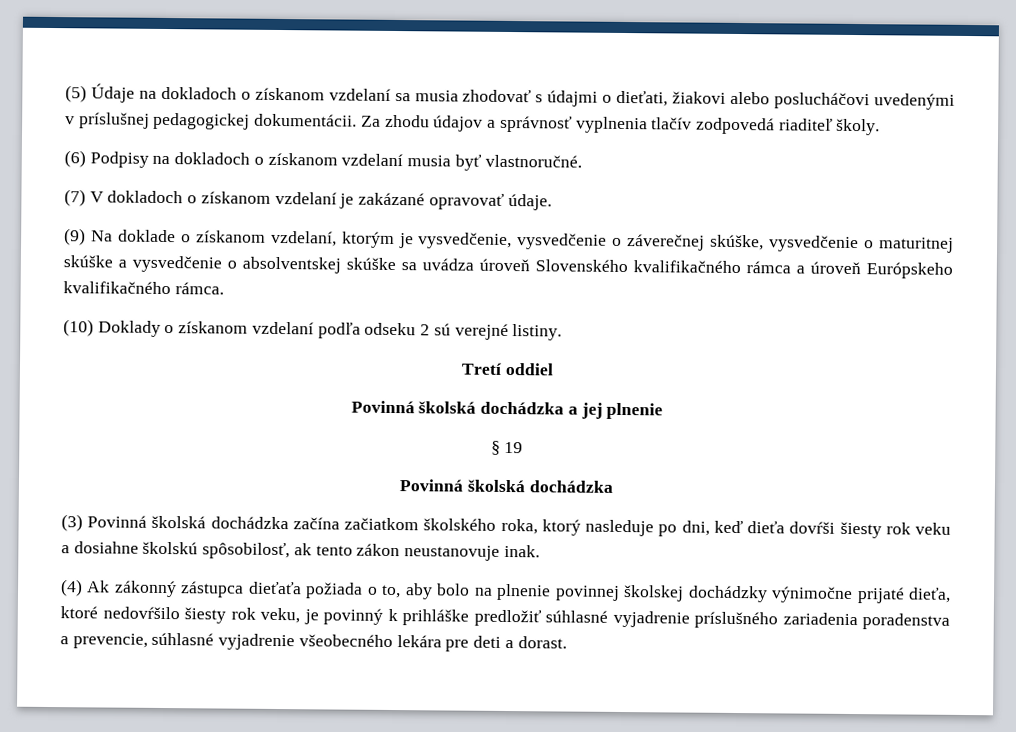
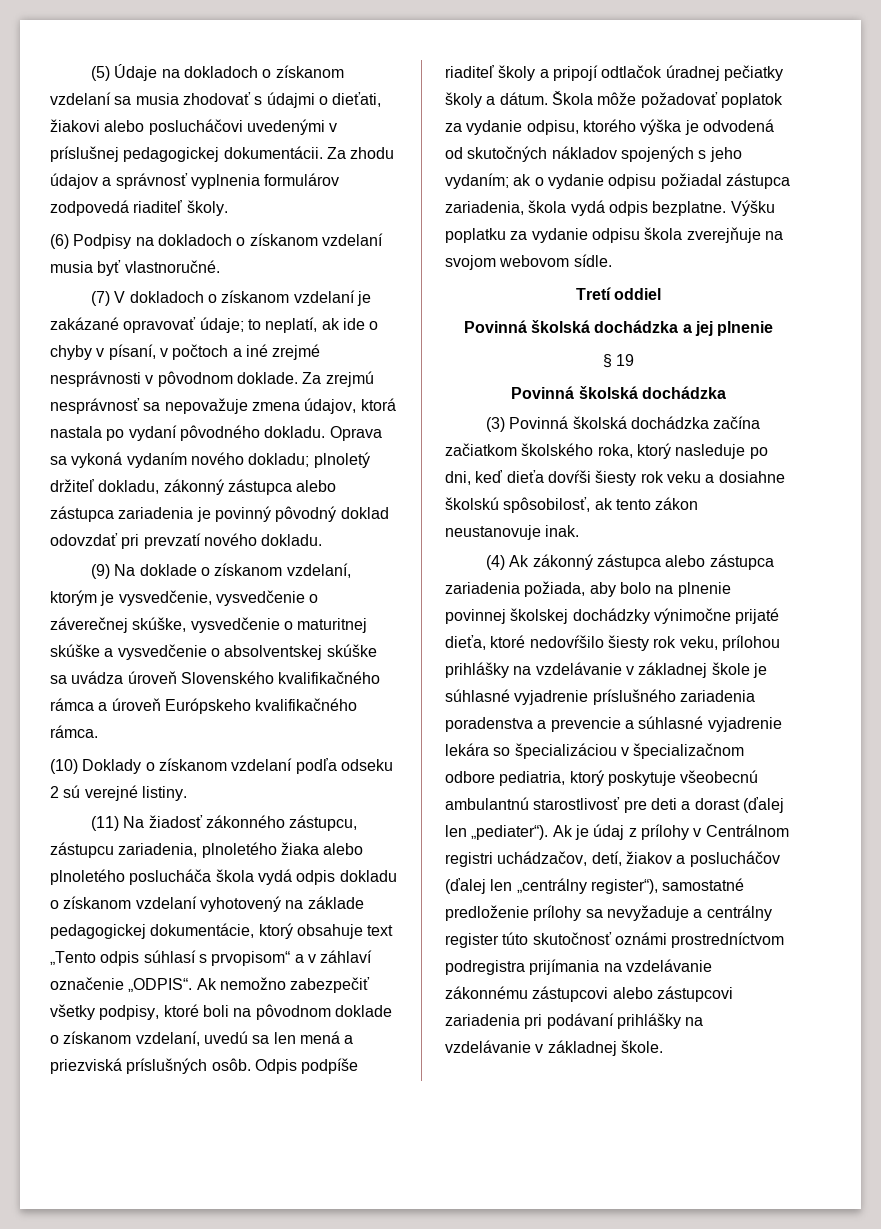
- Za zhodu údajov a správnosť vyplnenia tlačív zodpovedá riaditeľ školy.
+ Za zhodu údajov a správnosť vyplnenia formulárov zodpovedá riaditeľ školy.
- (7) V dokladoch o získanom vzdelaní je zakázané opravovať údaje.
+ (7) V dokladoch o získanom vzdelaní je zakázané opravovať údaje; to neplatí, ak ide o chyby v písaní, v počtoch a iné zrejmé nesprávnosti v pôvodnom doklade. Za zrejmú nesprávnosť sa nepovažuje zmena údajov, ktorá nastala po vydaní pôvodného dokladu. Oprava sa vykoná vydaním nového dokladu; plnoletý držiteľ dokladu, zákonný zástupca alebo zástupca zariadenia je povinný pôvodný doklad odovzdať pri prevzatí nového dokladu.
+ (11) Na žiadosť zákonného zástupcu, zástupcu zariadenia, plnoletého žiaka alebo plnoletého poslucháča škola vydá odpis dokladu o získanom vzdelaní vyhotovený na základe pedagogickej dokumentácie, ktorý obsahuje text „Tento odpis súhlasí s prvopisom“ a v záhlaví označenie „ODPIS“. Ak nemožno zabezpečiť všetky podpisy, ktoré boli na pôvodnom doklade o získanom vzdelaní, uvedú sa len mená a priezviská príslušných osôb. Odpis podpíše riaditeľ školy a pripojí odtlačok úradnej pečiatky školy a dátum. Škola môže požadovať poplatok za vydanie odpisu, ktorého výška je odvodená od skutočných nákladov spojených s jeho vydaním; ak o vydanie odpisu požiadal zástupca zariadenia, škola vydá odpis bezplatne. Výšku poplatku za vydanie odpisu škola zverejňuje na svojom webovom sídle.
- (4) Ak zákonný zástupca dieťaťa požiada o to, aby bolo na plnenie povinnej školskej dochádzky výnimočne prijaté dieťa, ktoré nedovŕšilo šiesty rok veku, je povinný k prihláške predložiť súhlasné vyjadrenie príslušného zariadenia poradenstva a prevencie, súhlasné vyjadrenie všeobecného lekára pre deti a dorast.
+ (4) Ak zákonný zástupca alebo zástupca zariadenia požiada, aby bolo na plnenie povinnej školskej dochádzky výnimočne prijaté dieťa, ktoré nedovŕšilo šiesty rok veku, prílohou prihlášky na vzdelávanie v základnej škole je súhlasné vyjadrenie príslušného zariadenia poradenstva a prevencie a súhlasné vyjadrenie lekára so špecializáciou v špecializačnom odbore pediatria, ktorý poskytuje všeobecnú ambulantnú starostlivosť pre deti a dorast (ďalej len „pediater“). Ak je údaj z prílohy v Centrálnom registri uchádzačov, detí, žiakov a poslucháčov (ďalej len „centrálny register“), samostatné predloženie prílohy sa nevyžaduje a centrálny register túto skutočnosť oznámi prostredníctvom podregistra prijímania na vzdelávanie zákonnému zástupcovi alebo zástupcovi zariadenia pri podávaní prihlášky na vzdelávanie v základnej škole.

